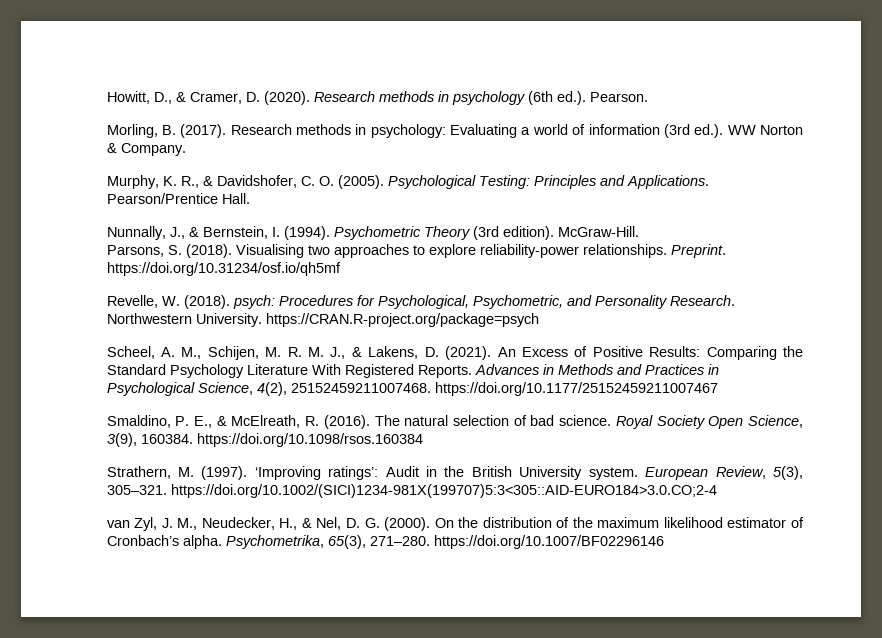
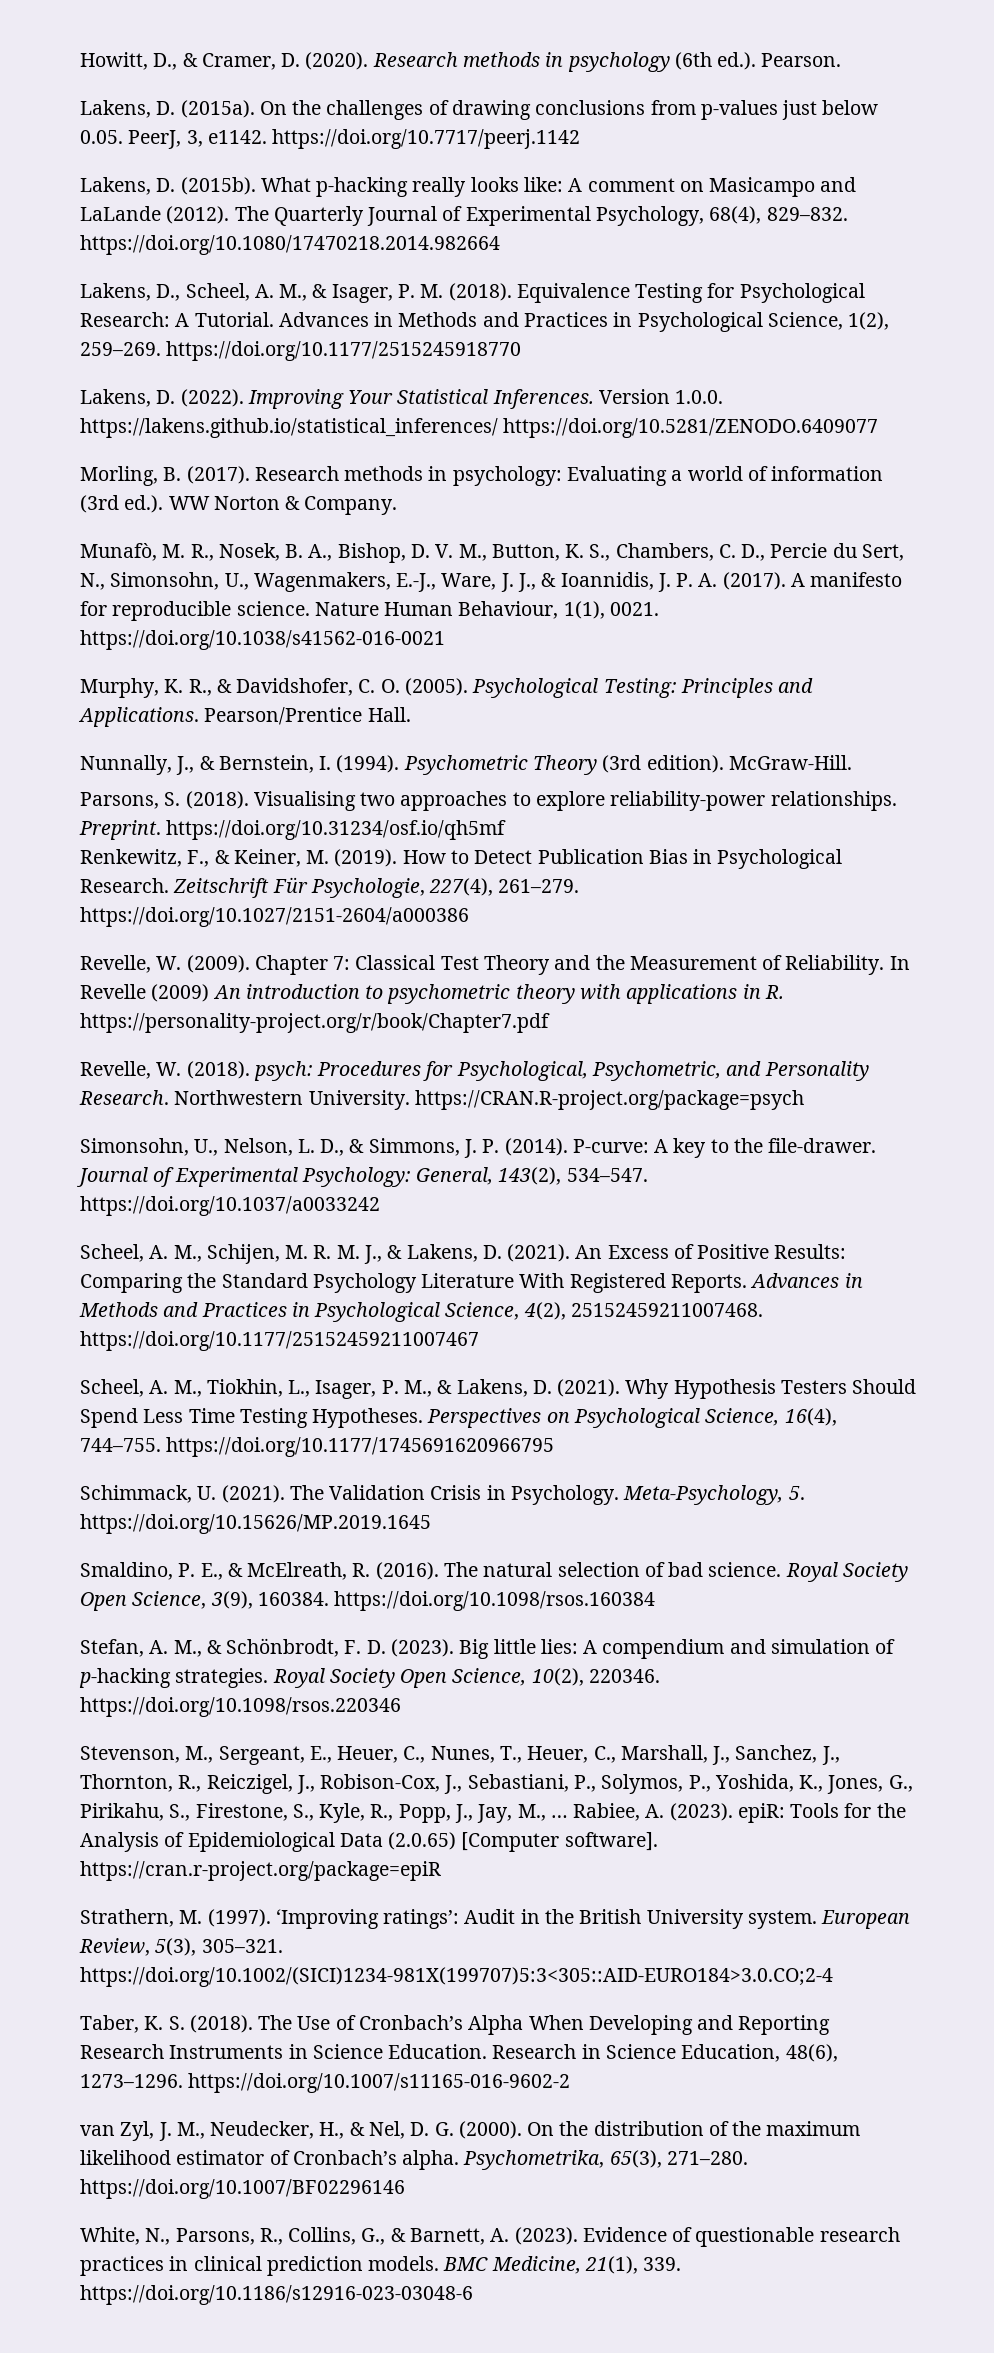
+ Lakens, D. (2015a). On the challenges of drawing conclusions from p-values just below 0.05. PeerJ, 3, e1142. https://doi.org/10.7717/peerj.1142
+ Lakens, D. (2015b). What p-hacking really looks like: A comment on Masicampo and LaLande (2012). The Quarterly Journal of Experimental Psychology, 68(4), 829–832. https://doi.org/10.1080/17470218.2014.982664
+ Lakens, D., Scheel, A. M., & Isager, P. M. (2018). Equivalence Testing for Psychological Research: A Tutorial. Advances in Methods and Practices in Psychological Science, 1(2), 259–269. https://doi.org/10.1177/2515245918770
+ Lakens, D. (2022). Improving Your Statistical Inferences. Version 1.0.0. https://lakens.github.io/statistical_inferences/ https://doi.org/10.5281/ZENODO.6409077
+ Munafò, M. R., Nosek, B. A., Bishop, D. V. M., Button, K. S., Chambers, C. D., Percie du Sert, N., Simonsohn, U., Wagenmakers, E.-J., Ware, J. J., & Ioannidis, J. P. A. (2017). A manifesto for reproducible science. Nature Human Behaviour, 1(1), 0021. https://doi.org/10.1038/s41562-016-0021
+ Renkewitz, F., & Keiner, M. (2019). How to Detect Publication Bias in Psychological Research. Zeitschrift Für Psychologie, 227(4), 261–279. https://doi.org/10.1027/2151-2604/a000386
+ Revelle, W. (2009). Chapter 7: Classical Test Theory and the Measurement of Reliability. In Revelle (2009) An introduction to psychometric theory with applications in R. https://personality-project.org/r/book/Chapter7.pdf
+ Simonsohn, U., Nelson, L. D., & Simmons, J. P. (2014). P-curve: A key to the file-drawer. Journal of Experimental Psychology: General, 143(2), 534–547. https://doi.org/10.1037/a0033242
+ Scheel, A. M., Tiokhin, L., Isager, P. M., & Lakens, D. (2021). Why Hypothesis Testers Should Spend Less Time Testing Hypotheses. Perspectives on Psychological Science, 16(4), 744–755. https://doi.org/10.1177/1745691620966795
+ Schimmack, U. (2021). The Validation Crisis in Psychology. Meta-Psychology, 5. https://doi.org/10.15626/MP.2019.1645
+ Stefan, A. M., & Schönbrodt, F. D. (2023). Big little lies: A compendium and simulation of p-hacking strategies. Royal Society Open Science, 10(2), 220346. https://doi.org/10.1098/rsos.220346
+ Stevenson, M., Sergeant, E., Heuer, C., Nunes, T., Heuer, C., Marshall, J., Sanchez, J., Thornton, R., Reiczigel, J., Robison-Cox, J., Sebastiani, P., Solymos, P., Yoshida, K., Jones, G., Pirikahu, S., Firestone, S., Kyle, R., Popp, J., Jay, M., … Rabiee, A. (2023). epiR: Tools for the Analysis of Epidemiological Data (2.0.65) [Computer software]. https://cran.r-project.org/package=epiR
+ Taber, K. S. (2018). The Use of Cronbach’s Alpha When Developing and Reporting Research Instruments in Science Education. Research in Science Education, 48(6), 1273–1296. https://doi.org/10.1007/s11165-016-9602-2
+ White, N., Parsons, R., Collins, G., & Barnett, A. (2023). Evidence of questionable research practices in clinical prediction models. BMC Medicine, 21(1), 339. https://doi.org/10.1186/s12916-023-03048-6

